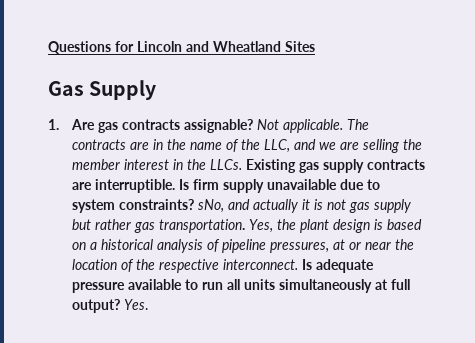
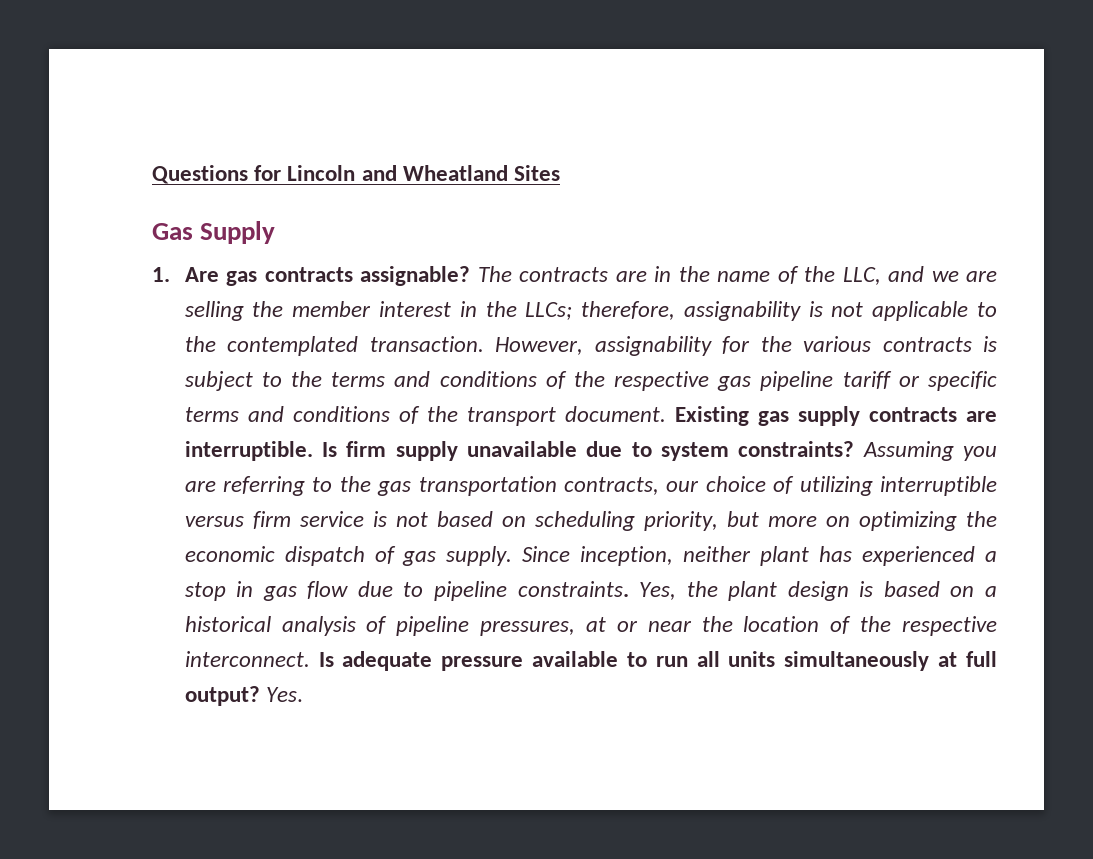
- Not applicable.
- The contracts are in the name of the LLC, and we are selling the member interest in the LLCs.
+ The contracts are in the name of the LLC, and we are selling the member interest in the LLCs; therefore, assignability is not applicable to the contemplated transaction. However, assignability for the various contracts is subject to the terms and conditions of the respective gas pipeline tariff or specific terms and conditions of the transport document.
- Is firm supply unavailable due to system constraints? sNo, and actually it is not gas supply but rather gas transportation.
+ Is firm supply unavailable due to system constraints? Assuming you are referring to the gas transportation contracts, our choice of utilizing interruptible versus firm service is not based on scheduling priority, but more on optimizing the economic dispatch of gas supply. Since inception, neither plant has experienced a stop in gas flow due to pipeline constraints.

